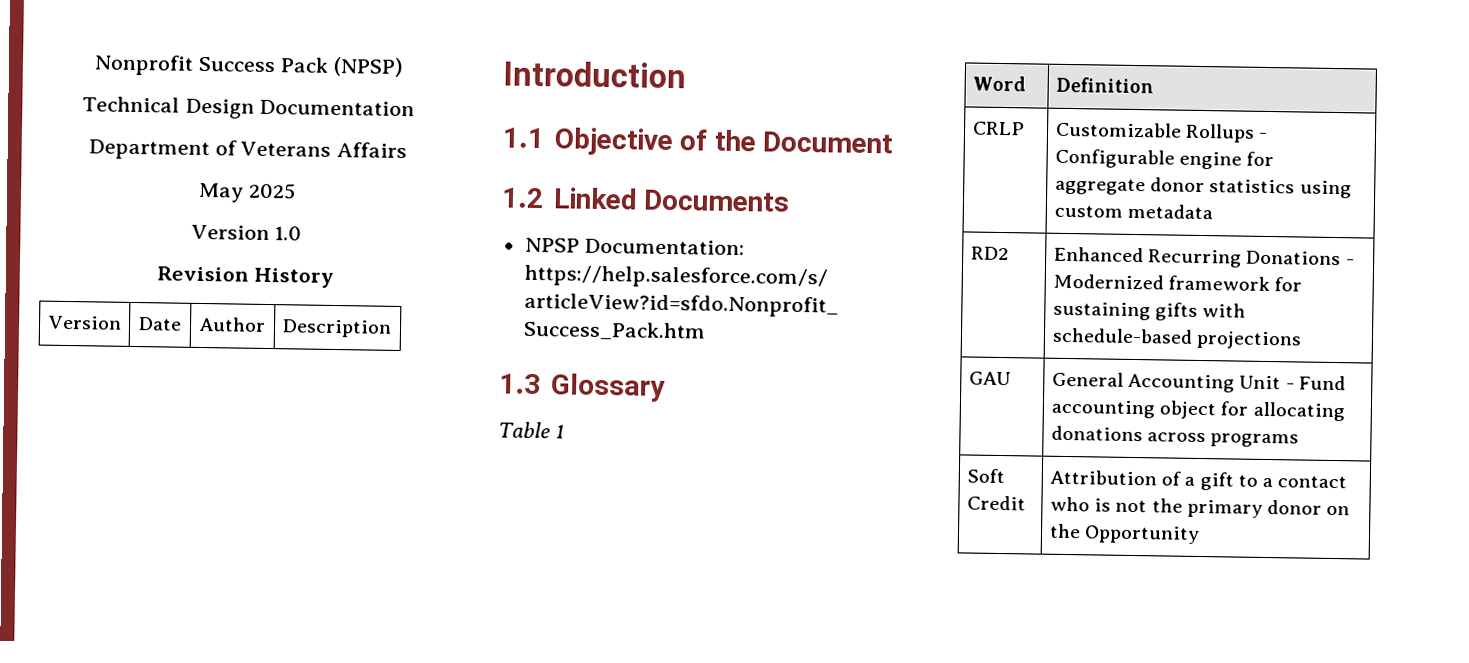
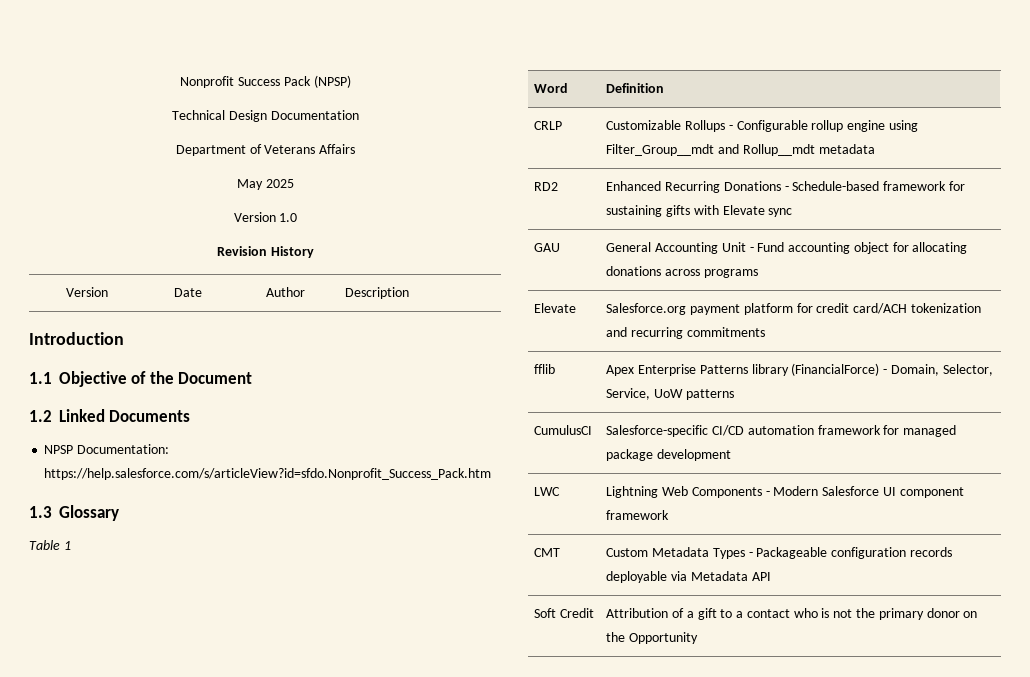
- CRLP | Customizable Rollups - Configurable engine for aggregate donor statistics using custom metadata
+ CRLP | Customizable Rollups - Configurable rollup engine using Filter_Group__mdt and Rollup__mdt metadata
- RD2 | Enhanced Recurring Donations - Modernized framework for sustaining gifts with schedule-based projections
+ RD2 | Enhanced Recurring Donations - Schedule-based framework for sustaining gifts with Elevate sync
+ Elevate | Salesforce.org payment platform for credit card/ACH tokenization and recurring commitments
+ fflib | Apex Enterprise Patterns library (FinancialForce) - Domain, Selector, Service, UoW patterns
+ CumulusCI | Salesforce-specific CI/CD automation framework for managed package development
+ LWC | Lightning Web Components - Modern Salesforce UI component framework
+ CMT | Custom Metadata Types - Packageable configuration records deployable via Metadata API

